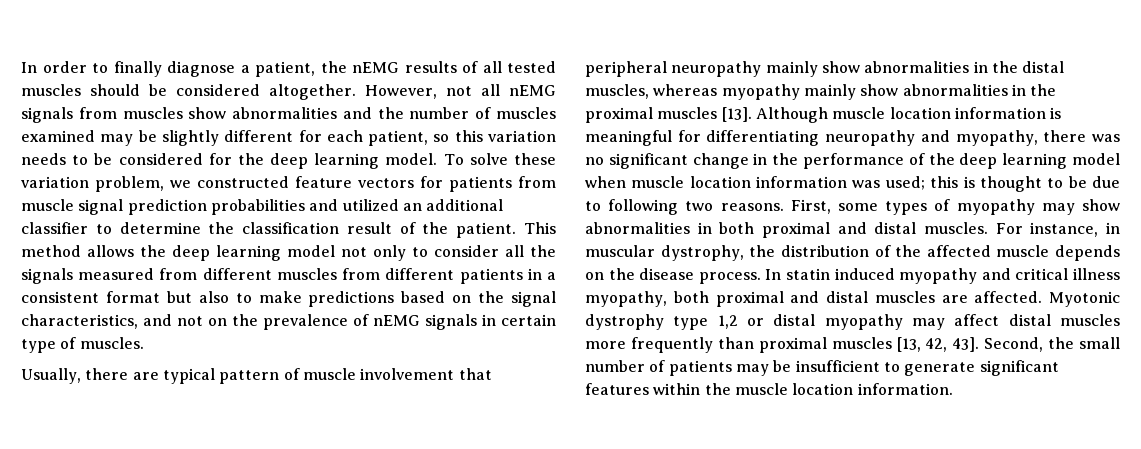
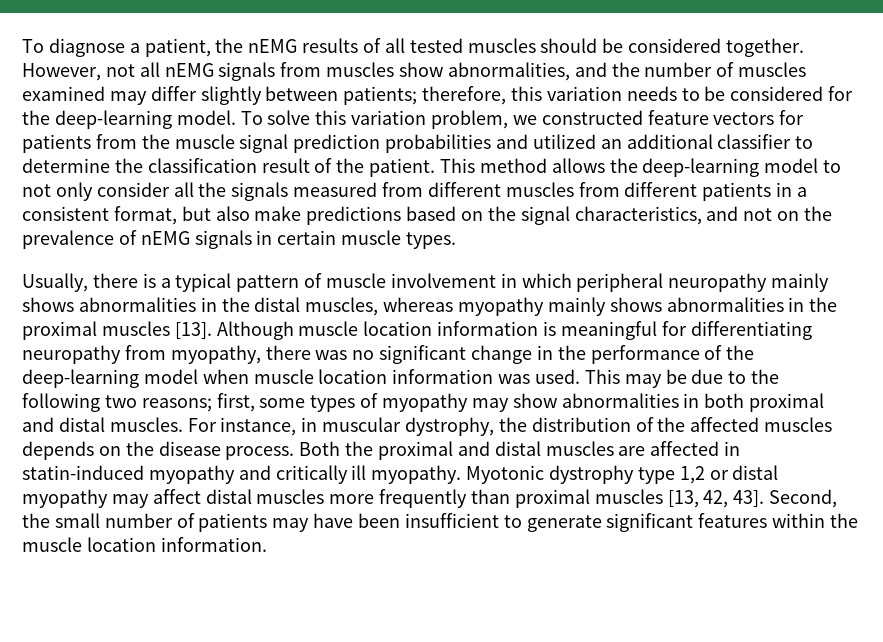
- In order to finally diagnose a patient, the nEMG results of all tested muscles should be considered altogether.
+ To diagnose a patient, the nEMG results of all tested muscles should be considered together.
- However, not all nEMG signals from muscles show abnormalities and the number of muscles examined may be slightly different for each patient, so this variation needs to be considered for the deep learning model.
+ However, not all nEMG signals from muscles show abnormalities, and the number of muscles examined may differ slightly between patients; therefore, this variation needs to be considered for the deep-learning model.
- To solve these variation problem, we constructed feature vectors for patients from muscle signal prediction probabilities and utilized an additional classifier to determine the classification result of the patient.
+ To solve this variation problem, we constructed feature vectors for patients from the muscle signal prediction probabilities and utilized an additional classifier to determine the classification result of the patient.
- This method allows the deep learning model not only to consider all the signals measured from different muscles from different patients in a consistent format but also to make predictions based on the signal characteristics, and not on the prevalence of nEMG signals in certain type of muscles.
+ This method allows the deep-learning model to not only consider all the signals measured from different muscles from different patients in a consistent format, but also make predictions based on the signal characteristics, and not on the prevalence of nEMG signals in certain muscle types.
- Usually, there are typical pattern of muscle involvement that peripheral neuropathy mainly show abnormalities in the distal muscles, whereas myopathy mainly show abnormalities in the proximal muscles [13].
+ Usually, there is a typical pattern of muscle involvement in which peripheral neuropathy mainly shows abnormalities in the distal muscles, whereas myopathy mainly shows abnormalities in the proximal muscles [13].
- Although muscle location information is meaningful for differentiating neuropathy and myopathy, there was no significant change in the performance of the deep learning model when muscle location information was used; this is thought to be due to following two reasons. First, some types of myopathy may show abnormalities in both proximal and distal muscles.
+ Although muscle location information is meaningful for differentiating neuropathy from myopathy, there was no significant change in the performance of the deep-learning model when muscle location information was used. This may be due to the following two reasons; first, some types of myopathy may show abnormalities in both proximal and distal muscles.
- For instance, in muscular dystrophy, the distribution of the affected muscle depends on the disease process.
+ For instance, in muscular dystrophy, the distribution of the affected muscles depends on the disease process.
- In statin induced myopathy and critical illness myopathy, both proximal and distal muscles are affected.
+ Both the proximal and distal muscles are affected in statin-induced myopathy and critically ill myopathy.
- Second, the small number of patients may be insufficient to generate significant features within the muscle location information.
+ Second, the small number of patients may have been insufficient to generate significant features within the muscle location information.

